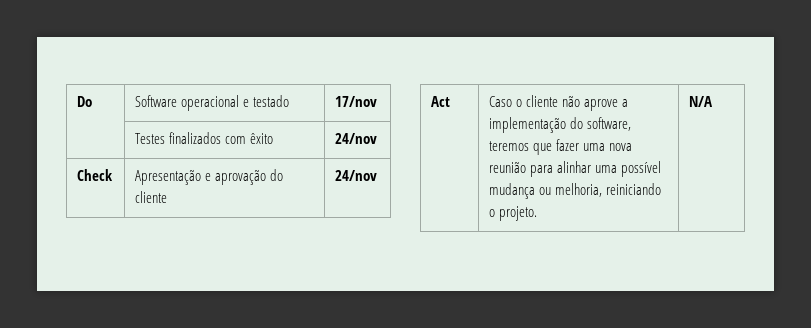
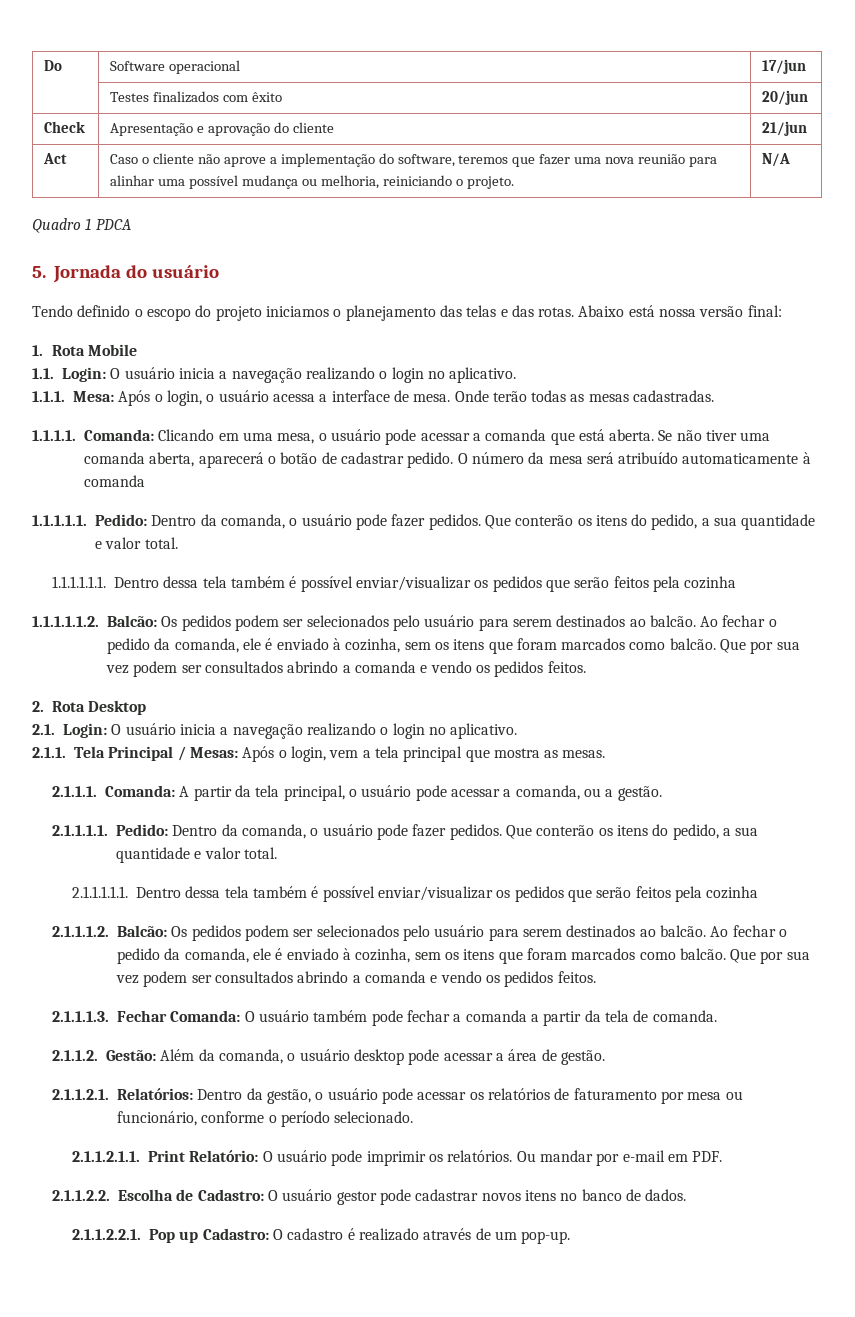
- Do | Software operacional e testado | 17/nov
+ Do | Software operacional | 17/jun
- | Testes finalizados com êxito | 24/nov
+ | Testes finalizados com êxito | 20/jun
- Check | Apresentação e aprovação do cliente | 24/nov
+ Check | Apresentação e aprovação do cliente | 21/jun
+ Quadro 1 PDCA
+ 5. Jornada do usuário
+ Tendo definido o escopo do projeto iniciamos o planejamento das telas e das rotas. Abaixo está nossa versão final:
+ 1. Rota Mobile
+ 1.1. Login: O usuário inicia a navegação realizando o login no aplicativo.
+ 1.1.1. Mesa: Após o login, o usuário acessa a interface de mesa. Onde terão todas as mesas cadastradas.
+ 1.1.1.1. Comanda: Clicando em uma mesa, o usuário pode acessar a comanda que está aberta. Se não tiver uma comanda aberta, aparecerá o botão de cadastrar pedido. O número da mesa será atribuído automaticamente à comanda
+ 1.1.1.1.1. Pedido: Dentro da comanda, o usuário pode fazer pedidos. Que conterão os itens do pedido, a sua quantidade e valor total.
+ 1.1.1.1.1.1. Dentro dessa tela também é possível enviar/visualizar os pedidos que serão feitos pela cozinha
+ 1.1.1.1.1.2. Balcão: Os pedidos podem ser selecionados pelo usuário para serem destinados ao balcão. Ao fechar o pedido da comanda, ele é enviado à cozinha, sem os itens que foram marcados como balcão. Que por sua vez podem ser consultados abrindo a comanda e vendo os pedidos feitos.
+ 2. Rota Desktop
+ 2.1. Login: O usuário inicia a navegação realizando o login no aplicativo.
+ 2.1.1. Tela Principal / Mesas: Após o login, vem a tela principal que mostra as mesas.
+ 2.1.1.1. Comanda: A partir da tela principal, o usuário pode acessar a comanda, ou a gestão.
+ 2.1.1.1.1. Pedido: Dentro da comanda, o usuário pode fazer pedidos. Que conterão os itens do pedido, a sua quantidade e valor total.
+ 2.1.1.1.1.1. Dentro dessa tela também é possível enviar/visualizar os pedidos que serão feitos pela cozinha
+ 2.1.1.1.2. Balcão: Os pedidos podem ser selecionados pelo usuário para serem destinados ao balcão. Ao fechar o pedido da comanda, ele é enviado à cozinha, sem os itens que foram marcados como balcão. Que por sua vez podem ser consultados abrindo a comanda e vendo os pedidos feitos.
+ 2.1.1.1.3. Fechar Comanda: O usuário também pode fechar a comanda a partir da tela de comanda.
+ 2.1.1.2. Gestão: Além da comanda, o usuário desktop pode acessar a área de gestão.
+ 2.1.1.2.1. Relatórios: Dentro da gestão, o usuário pode acessar os relatórios de faturamento por mesa ou funcionário, conforme o período selecionado.
+ 2.1.1.2.1.1. Print Relatório: O usuário pode imprimir os relatórios. Ou mandar por e-mail em PDF.
+ 2.1.1.2.2. Escolha de Cadastro: O usuário gestor pode cadastrar novos itens no banco de dados.
+ 2.1.1.2.2.1. Pop up Cadastro: O cadastro é realizado através de um pop-up.

